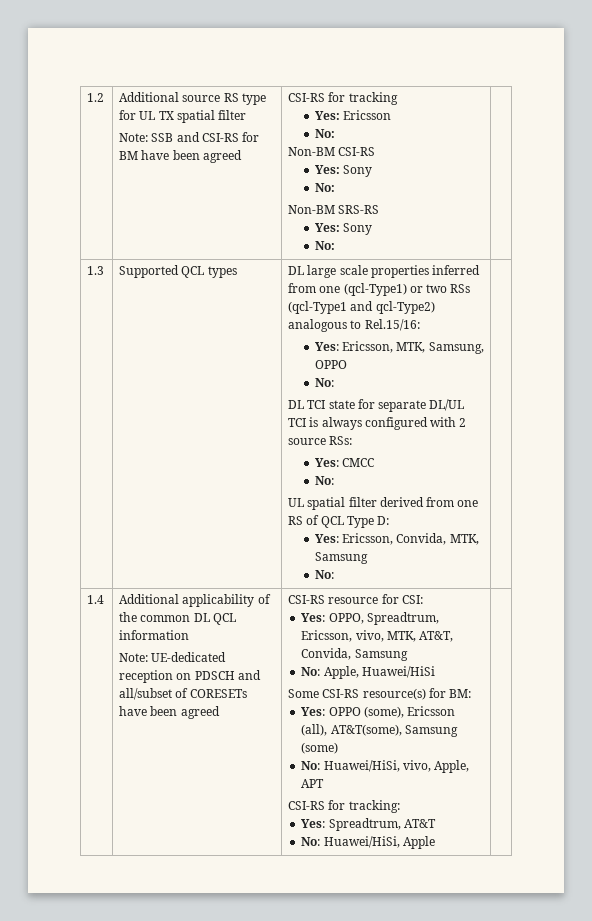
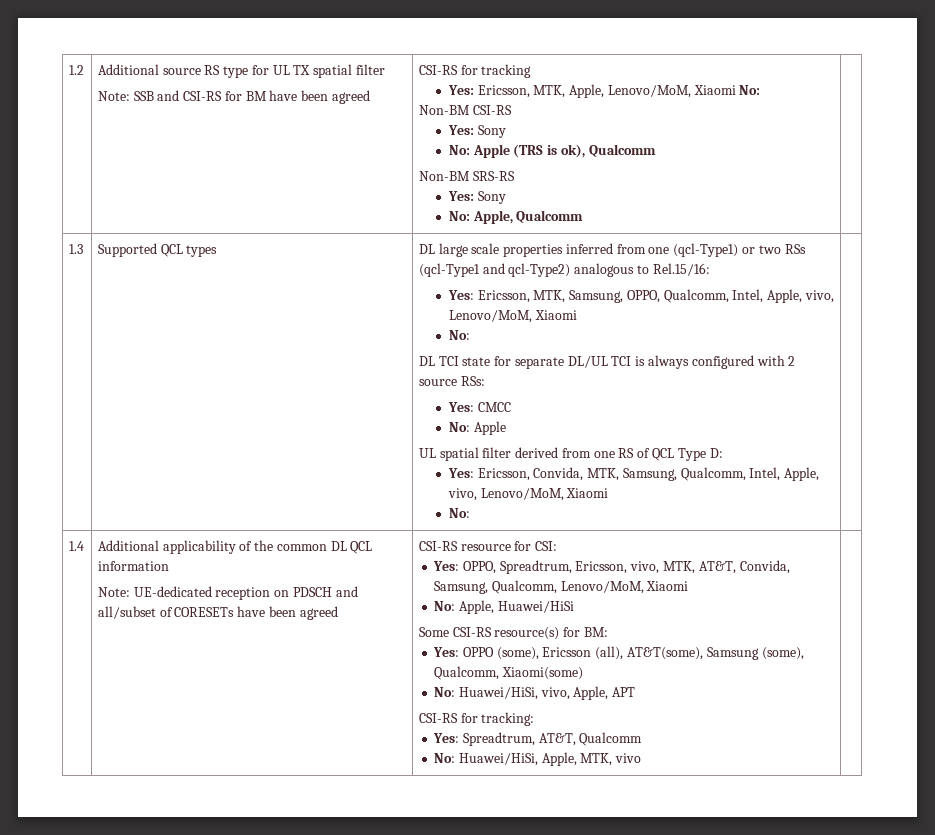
- Yes: Ericsson
- No:
+ Yes: Ericsson, MTK, Apple, Lenovo/MoM, Xiaomi No:
  Non-BM CSI-RS
  Yes: Sony
- No:
+ No: Apple (TRS is ok), Qualcomm
  Non-BM SRS-RS
  Yes: Sony
- No:
+ No: Apple, Qualcomm
- Yes: Ericsson, MTK, Samsung, OPPO
+ Yes: Ericsson, MTK, Samsung, OPPO, Qualcomm, Intel, Apple, vivo, Lenovo/MoM, Xiaomi
  Yes: CMCC
- No:
+ No: Apple
- Yes: Ericsson, Convida, MTK, Samsung
+ Yes: Ericsson, Convida, MTK, Samsung, Qualcomm, Intel, Apple, vivo, Lenovo/MoM, Xiaomi
- Yes: OPPO, Spreadtrum, Ericsson, vivo, MTK, AT&T, Convida, Samsung
+ Yes: OPPO, Spreadtrum, Ericsson, vivo, MTK, AT&T, Convida, Samsung, Qualcomm, Lenovo/MoM, Xiaomi
- Yes: OPPO (some), Ericsson (all), AT&T(some), Samsung (some)
+ Yes: OPPO (some), Ericsson (all), AT&T(some), Samsung (some), Qualcomm, Xiaomi(some)
- Yes: Spreadtrum, AT&T
- No: Huawei/HiSi, Apple
+ Yes: Spreadtrum, AT&T, Qualcomm
+ No: Huawei/HiSi, Apple, MTK, vivo

